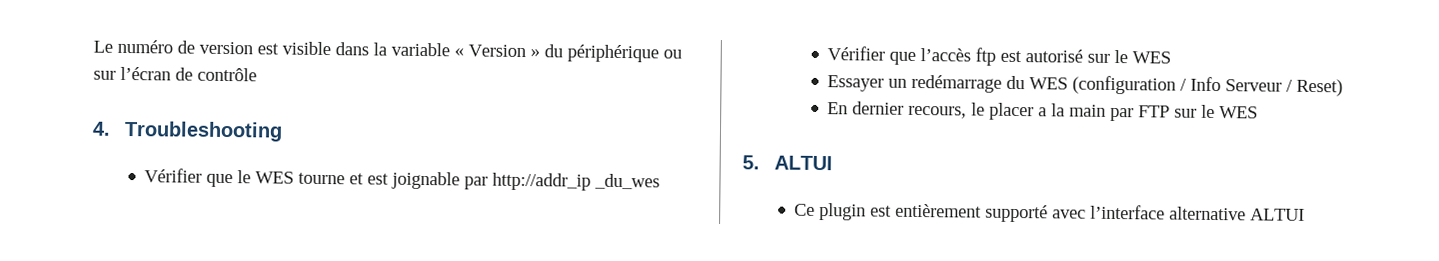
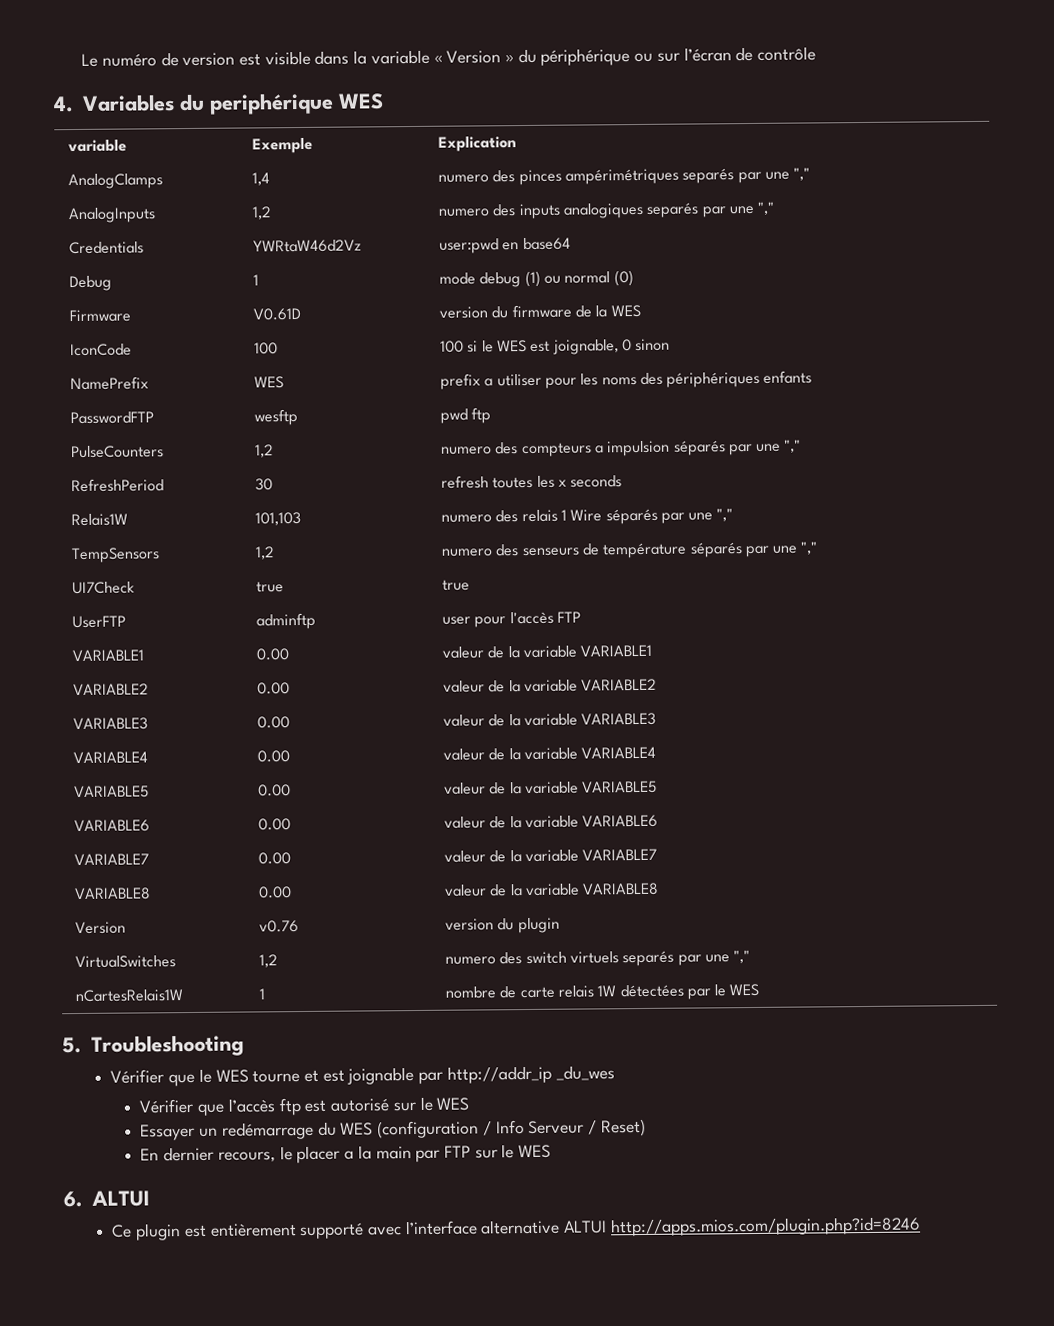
- 4. Troubleshooting
+ 4. Variables du periphérique WES
+ variable | Exemple | Explication
+ AnalogClamps | 1,4 | numero des pinces ampérimétriques separés par une ","
+ AnalogInputs | 1,2 | numero des inputs analogiques separés par une ","
+ Credentials | YWRtaW46d2Vz | user:pwd en base64
+ Debug | 1 | mode debug (1) ou normal (0)
+ Firmware | V0.61D | version du firmware de la WES
+ IconCode | 100 | 100 si le WES est joignable, 0 sinon
+ NamePrefix | WES | prefix a utiliser pour les noms des périphériques enfants
+ PasswordFTP | wesftp | pwd ftp
+ PulseCounters | 1,2 | numero des compteurs a impulsion séparés par une ","
+ RefreshPeriod | 30 | refresh toutes les x seconds
+ Relais1W | 101,103 | numero des relais 1 Wire séparés par une ","
+ TempSensors | 1,2 | numero des senseurs de température séparés par une ","
+ UI7Check | true | true
+ UserFTP | adminftp | user pour l'accès FTP
+ VARIABLE1 | 0.00 | valeur de la variable VARIABLE1
+ VARIABLE2 | 0.00 | valeur de la variable VARIABLE2
+ VARIABLE3 | 0.00 | valeur de la variable VARIABLE3
+ VARIABLE4 | 0.00 | valeur de la variable VARIABLE4
+ VARIABLE5 | 0.00 | valeur de la variable VARIABLE5
+ VARIABLE6 | 0.00 | valeur de la variable VARIABLE6
+ VARIABLE7 | 0.00 | valeur de la variable VARIABLE7
+ VARIABLE8 | 0.00 | valeur de la variable VARIABLE8
+ Version | v0.76 | version du plugin
+ VirtualSwitches | 1,2 | numero des switch virtuels separés par une ","
+ nCartesRelais1W | 1 | nombre de carte relais 1W détectées par le WES
+ 5. Troubleshooting
- 5. ALTUI
+ 6. ALTUI
- Ce plugin est entièrement supporté avec l’interface alternative ALTUI
+ Ce plugin est entièrement supporté avec l’interface alternative ALTUI http://apps.mios.com/plugin.php?id=8246

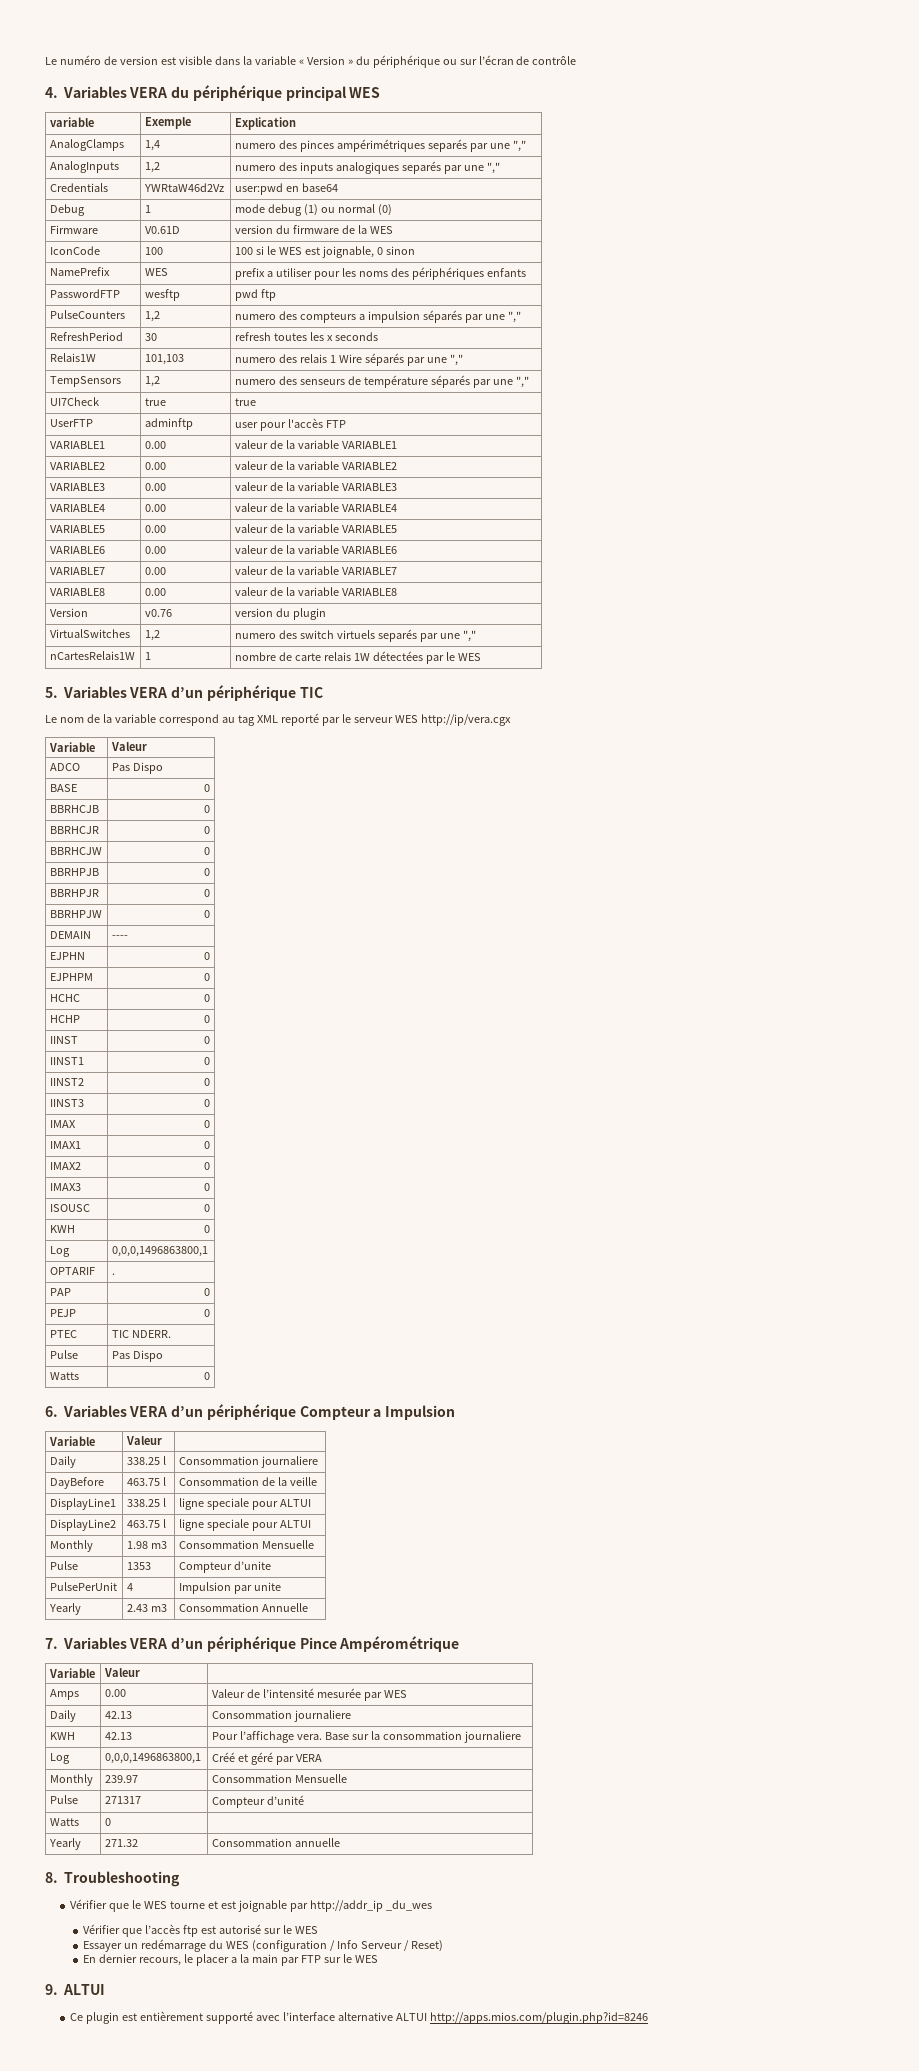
- 4. Variables du periphérique WES
+ 4. Variables VERA du périphérique principal WES
- 5. Troubleshooting
+ 5. Variables VERA d’un périphérique TIC
+ Le nom de la variable correspond au tag XML reporté par le serveur WES http://ip/vera.cgx
+ Variable | Valeur
+ ADCO | Pas Dispo
+ BASE | 0
+ BBRHCJB | 0
+ BBRHCJR | 0
+ BBRHCJW | 0
+ BBRHPJB | 0
+ BBRHPJR | 0
+ BBRHPJW | 0
+ DEMAIN | ----
+ EJPHN | 0
+ EJPHPM | 0
+ HCHC | 0
+ HCHP | 0
+ IINST | 0
+ IINST1 | 0
+ IINST2 | 0
+ IINST3 | 0
+ IMAX | 0
+ IMAX1 | 0
+ IMAX2 | 0
+ IMAX3 | 0
+ ISOUSC | 0
+ KWH | 0
+ Log | 0,0,0,1496863800,1
+ OPTARIF | .
+ PAP | 0
+ PEJP | 0
+ PTEC | TIC NDERR.
+ Pulse | Pas Dispo
+ Watts | 0
+ 6. Variables VERA d’un périphérique Compteur a Impulsion
+ Variable | Valeur |
+ Daily | 338.25 l | Consommation journaliere
+ DayBefore | 463.75 l | Consommation de la veille
+ DisplayLine1 | 338.25 l | ligne speciale pour ALTUI
+ DisplayLine2 | 463.75 l | ligne speciale pour ALTUI
+ Monthly | 1.98 m3 | Consommation Mensuelle
+ Pulse | 1353 | Compteur d’unite
+ PulsePerUnit | 4 | Impulsion par unite
+ Yearly | 2.43 m3 | Consommation Annuelle
+ 7. Variables VERA d’un périphérique Pince Ampérométrique
+ Variable | Valeur |
+ Amps | 0.00 | Valeur de l’intensité mesurée par WES
+ Daily | 42.13 | Consommation journaliere
+ KWH | 42.13 | Pour l’affichage vera. Base sur la consommation journaliere
+ Log | 0,0,0,1496863800,1 | Créé et géré par VERA
+ Monthly | 239.97 | Consommation Mensuelle
+ Pulse | 271317 | Compteur d’unité
+ Watts | 0 |
+ Yearly | 271.32 | Consommation annuelle
+ 8. Troubleshooting
- 6. ALTUI
+ 9. ALTUI

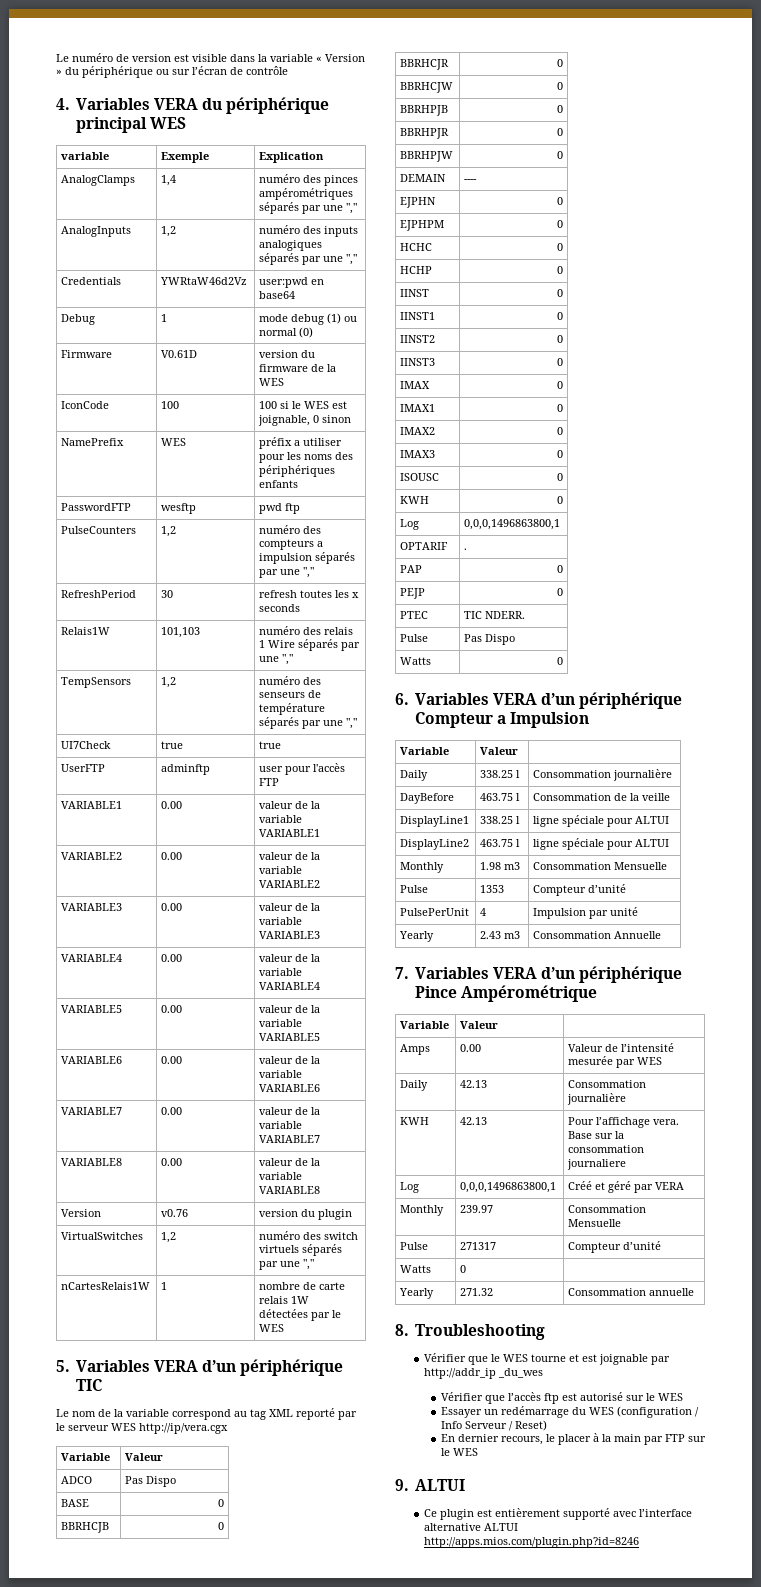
- AnalogClamps | 1,4 | numero des pinces ampérimétriques separés par une ","
+ AnalogClamps | 1,4 | numéro des pinces ampérométriques séparés par une ","
- AnalogInputs | 1,2 | numero des inputs analogiques separés par une ","
+ AnalogInputs | 1,2 | numéro des inputs analogiques séparés par une ","
- NamePrefix | WES | prefix a utiliser pour les noms des périphériques enfants
+ NamePrefix | WES | préfix a utiliser pour les noms des périphériques enfants
- PulseCounters | 1,2 | numero des compteurs a impulsion séparés par une ","
+ PulseCounters | 1,2 | numéro des compteurs a impulsion séparés par une ","
- Relais1W | 101,103 | numero des relais 1 Wire séparés par une ","
+ Relais1W | 101,103 | numéro des relais 1 Wire séparés par une ","
- TempSensors | 1,2 | numero des senseurs de température séparés par une ","
+ TempSensors | 1,2 | numéro des senseurs de température séparés par une ","
- VirtualSwitches | 1,2 | numero des switch virtuels separés par une ","
+ VirtualSwitches | 1,2 | numéro des switch virtuels séparés par une ","
- Daily | 338.25 l | Consommation journaliere
+ Daily | 338.25 l | Consommation journalière
- DisplayLine1 | 338.25 l | ligne speciale pour ALTUI
+ DisplayLine1 | 338.25 l | ligne spéciale pour ALTUI
- DisplayLine2 | 463.75 l | ligne speciale pour ALTUI
+ DisplayLine2 | 463.75 l | ligne spéciale pour ALTUI
- Pulse | 1353 | Compteur d’unite
+ Pulse | 1353 | Compteur d’unité
- PulsePerUnit | 4 | Impulsion par unite
+ PulsePerUnit | 4 | Impulsion par unité
- Daily | 42.13 | Consommation journaliere
+ Daily | 42.13 | Consommation journalière
- En dernier recours, le placer a la main par FTP sur le WES
+ En dernier recours, le placer à la main par FTP sur le WES

